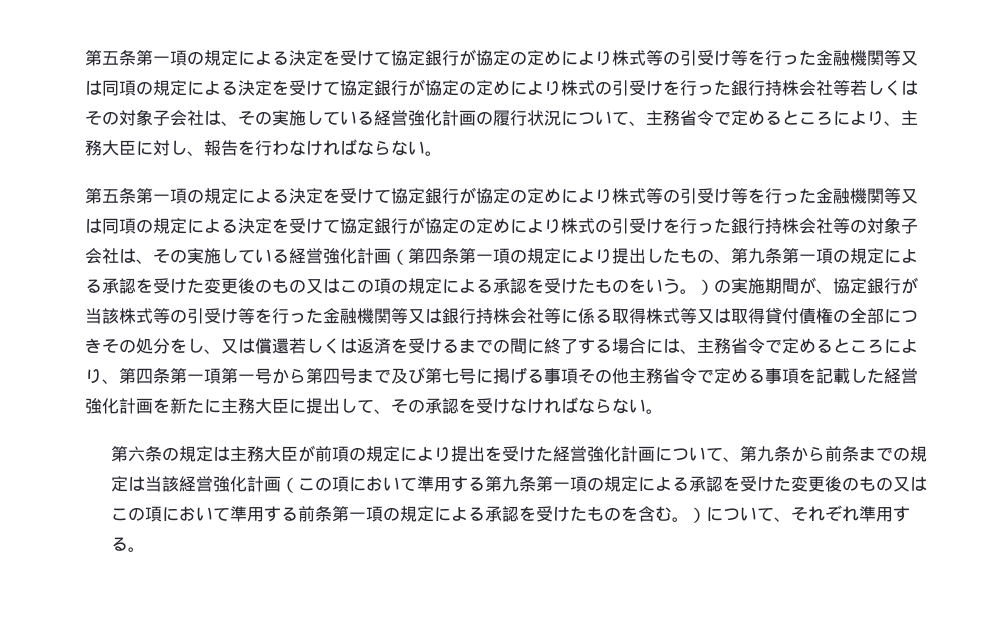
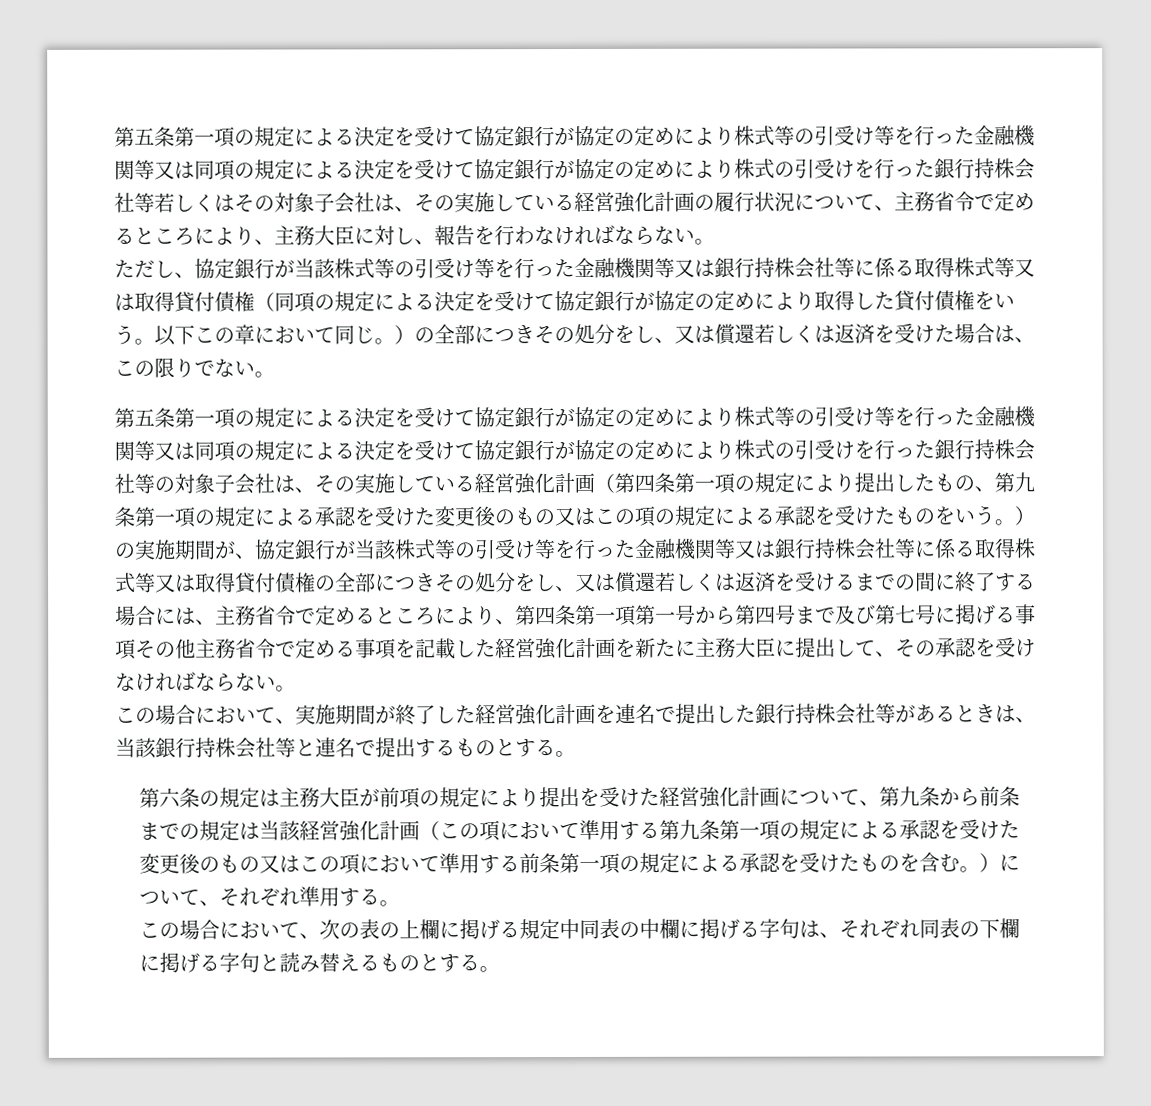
+ ただし、協定銀行が当該株式等の引受け等を行った金融機関等又は銀行持株会社等に係る取得株式等又は取得貸付債権（同項の規定による決定を受けて協定銀行が協定の定めにより取得した貸付債権をいう。以下この章において同じ。）の全部につきその処分をし、又は償還若しくは返済を受けた場合は、この限りでない。
+ この場合において、実施期間が終了した経営強化計画を連名で提出した銀行持株会社等があるときは、当該銀行持株会社等と連名で提出するものとする。
+ この場合において、次の表の上欄に掲げる規定中同表の中欄に掲げる字句は、それぞれ同表の下欄に掲げる字句と読み替えるものとする。

